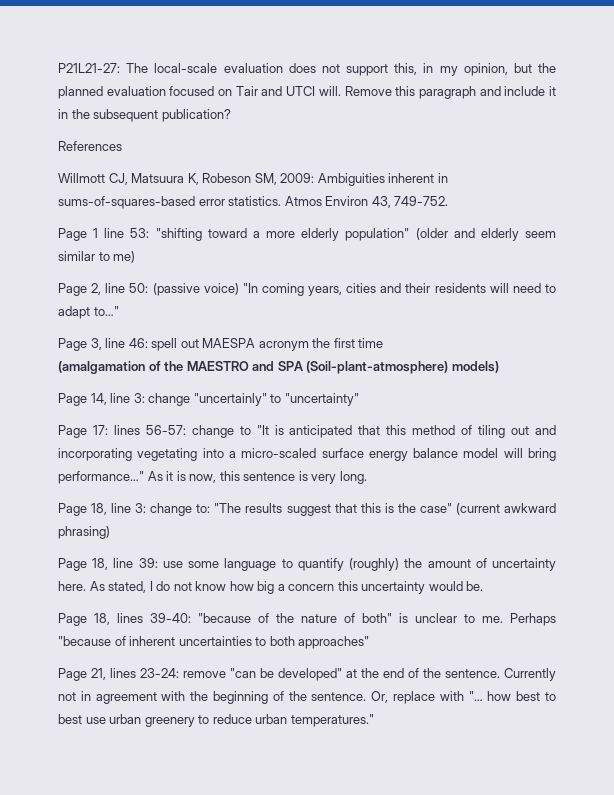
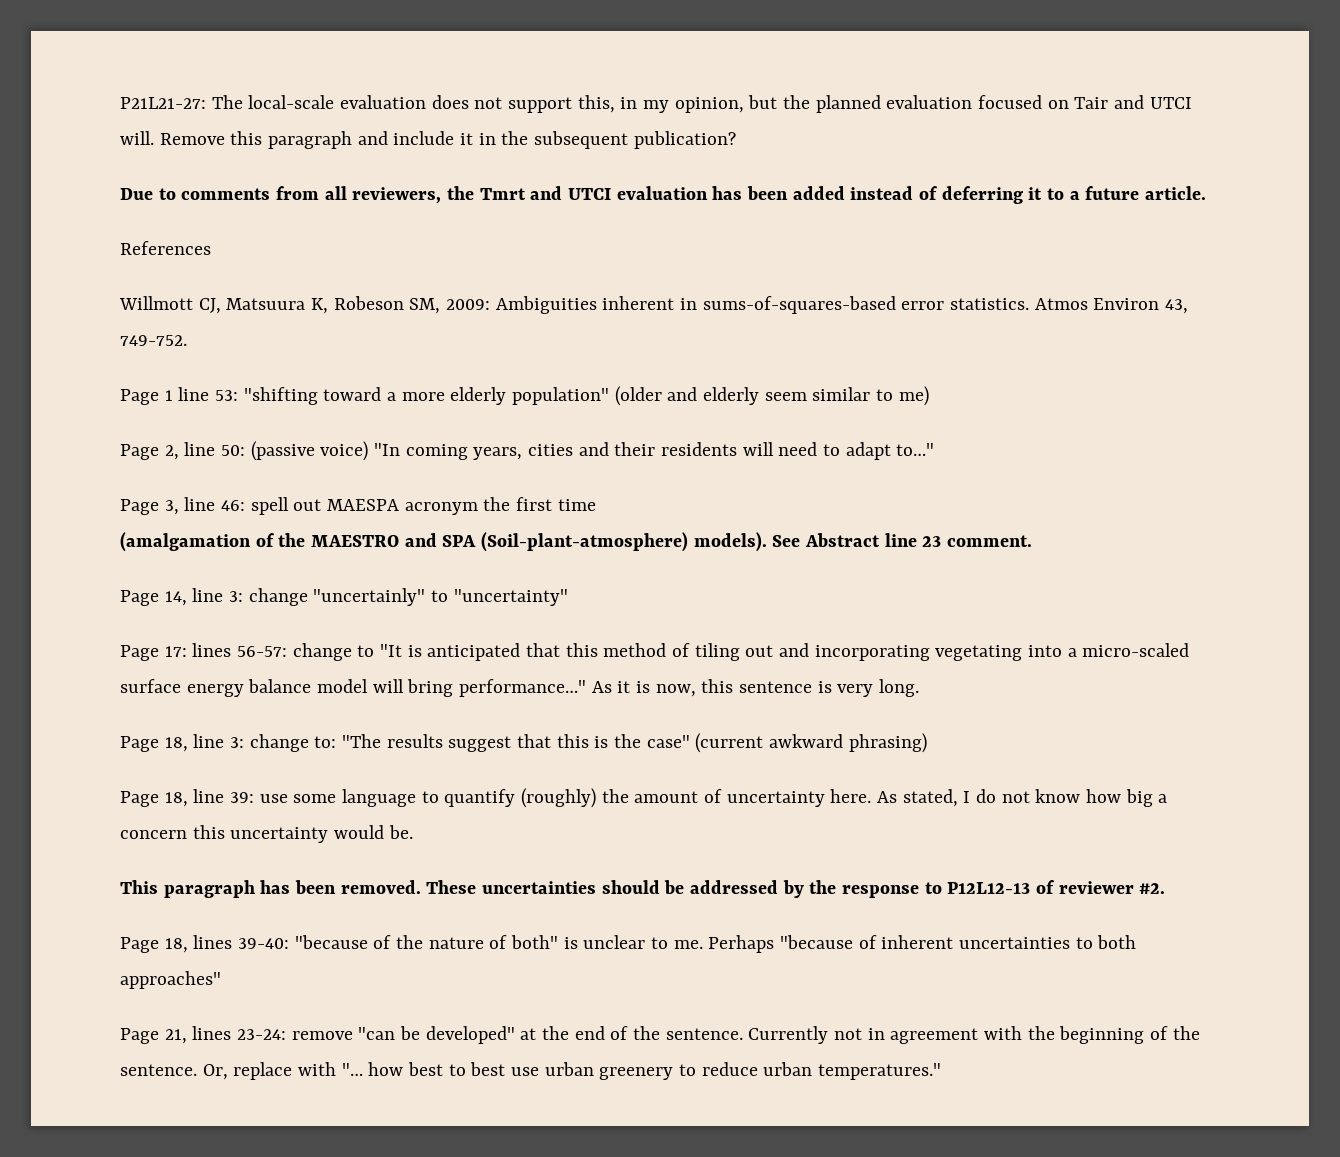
+ Due to comments from all reviewers, the Tmrt and UTCI evaluation has been added instead of deferring it to a future article.
- (amalgamation of the MAESTRO and SPA (Soil-plant-atmosphere) models)
+ (amalgamation of the MAESTRO and SPA (Soil-plant-atmosphere) models). See Abstract line 23 comment.
+ This paragraph has been removed. These uncertainties should be addressed by the response to P12L12-13 of reviewer #2.

